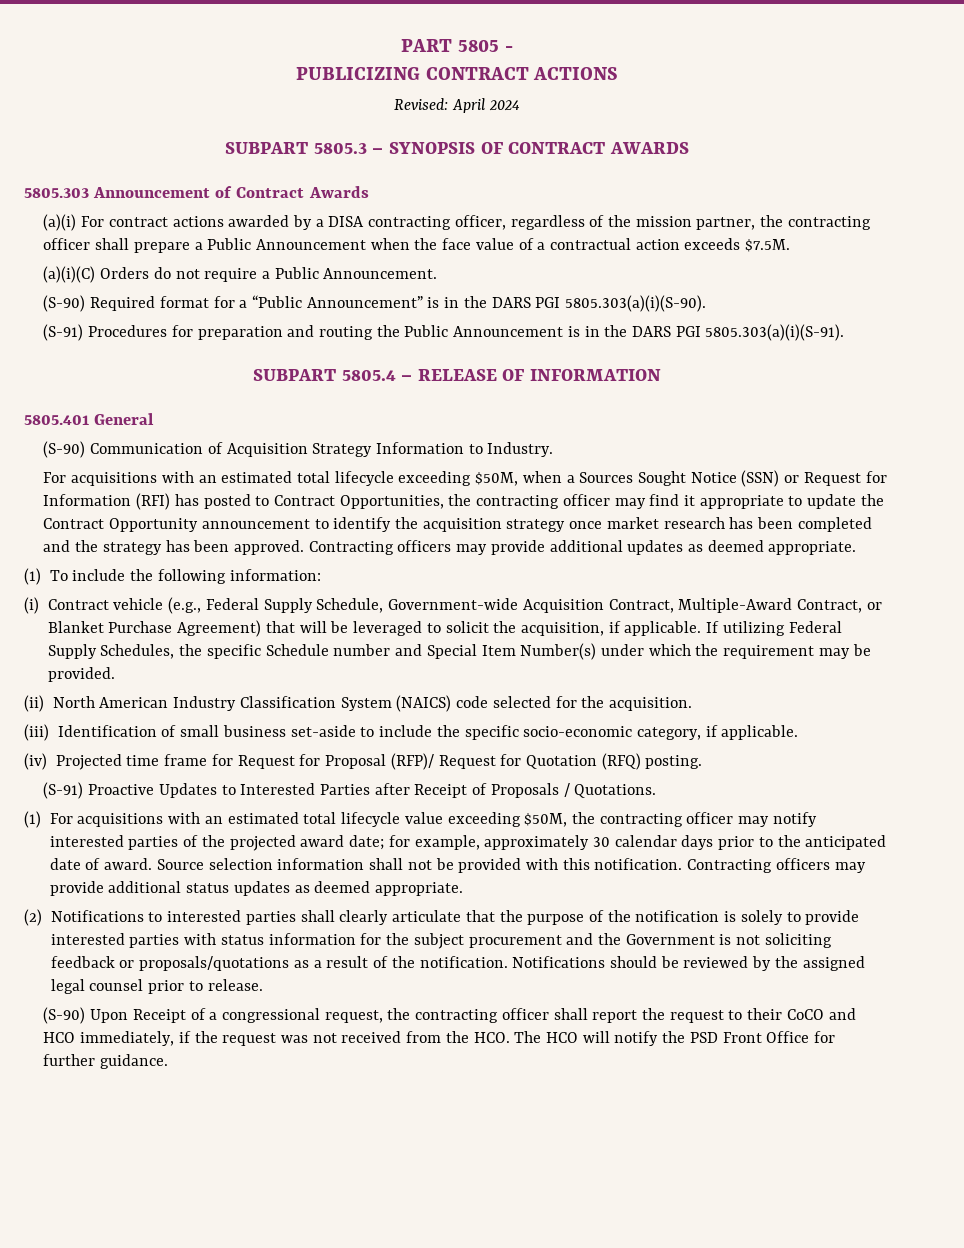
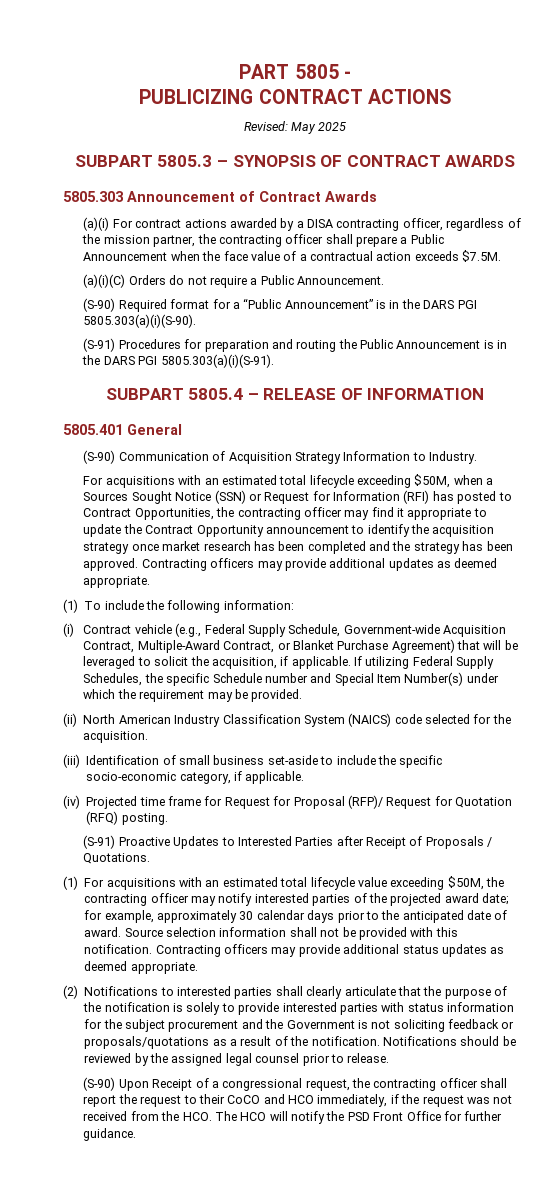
- Revised: April 2024
+ Revised: May 2025

